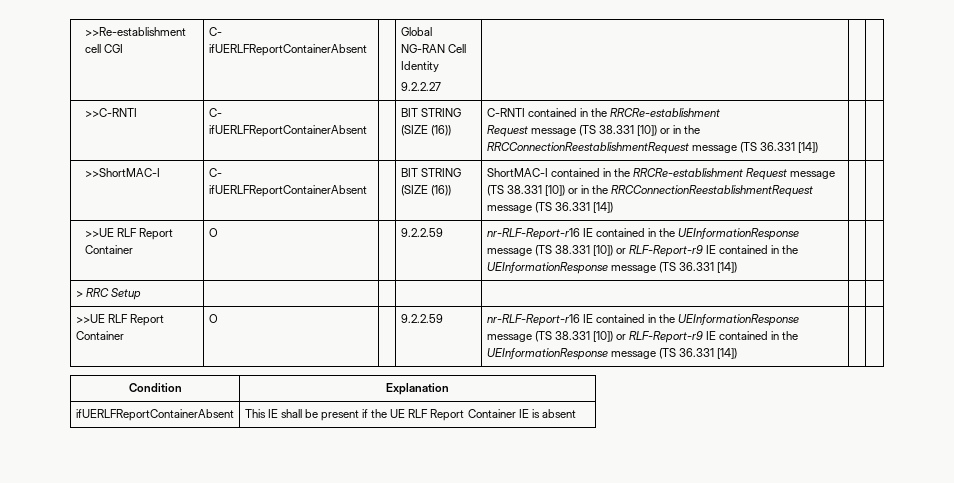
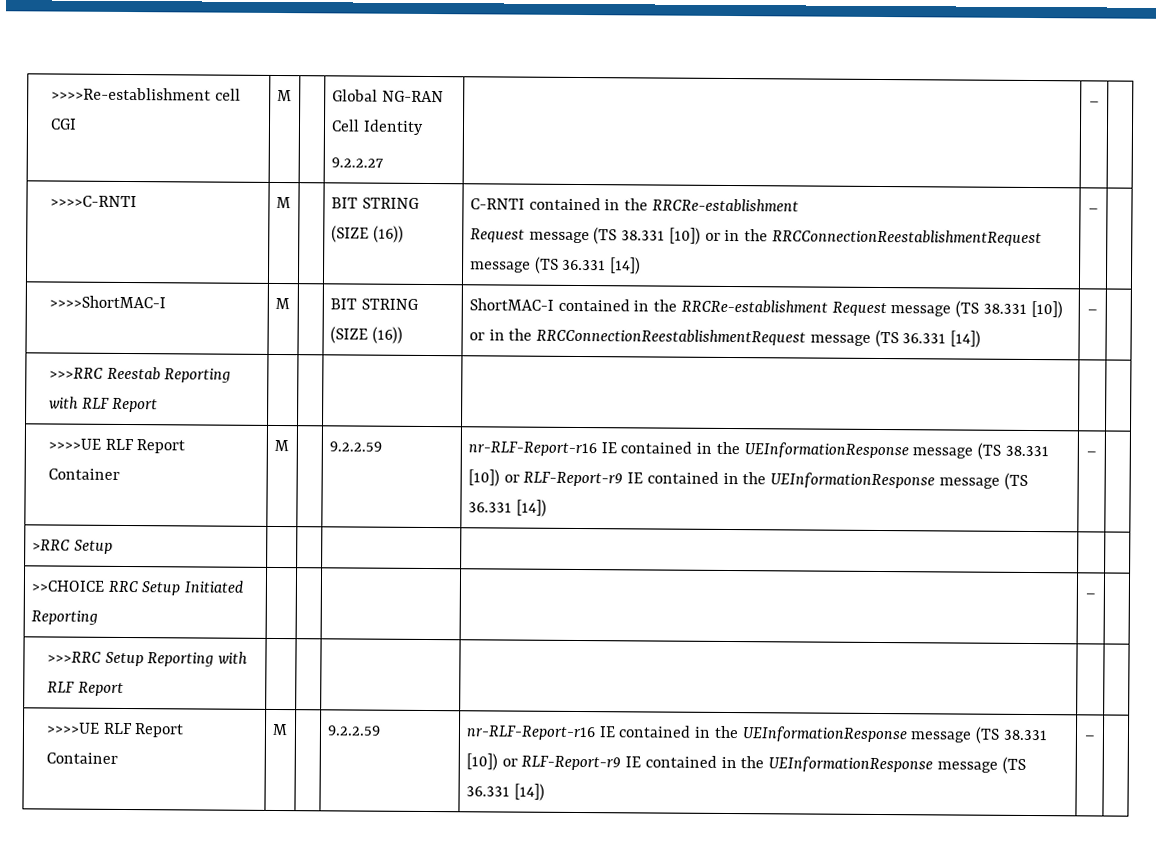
- >>Re-establishment cell CGI | C- ifUERLFReportContainerAbsent | | Global NG-RAN Cell Identity
- 9.2.2.27 | | |
- >>C-RNTI | C- ifUERLFReportContainerAbsent | | BIT STRING (SIZE (16)) | C-RNTI contained in the RRCRe-establishment
- Request message (TS 38.331 [10]) or in the RRCConnectionReestablishmentRequest message (TS 36.331 [14]) | |
- >>ShortMAC-I | C- ifUERLFReportContainerAbsent | | BIT STRING (SIZE (16)) | ShortMAC-I contained in the RRCRe-establishment Request message (TS 38.331 [10]) or in the RRCConnectionReestablishmentRequest message (TS 36.331 [14]) | |
- >>UE RLF Report Container | O | | 9.2.2.59 | nr-RLF-Report-r16 IE contained in the UEInformationResponse message (TS 38.331 [10]) or RLF-Report-r9 IE contained in the UEInformationResponse message (TS 36.331 [14]) | |
- > RRC Setup | | | | | |
- >>UE RLF Report Container | O | | 9.2.2.59 | nr-RLF-Report-r16 IE contained in the UEInformationResponse message (TS 38.331 [10]) or RLF-Report-r9 IE contained in the UEInformationResponse message (TS 36.331 [14]) | |
- Condition | Explanation
- ifUERLFReportContainerAbsent | This IE shall be present if the UE RLF Report Container IE is absent
+ >>>>Re-establishment cell CGI | M | | Global NG-RAN Cell Identity
+ 9.2.2.27 | | – |
+ >>>>C-RNTI | M | | BIT STRING (SIZE (16)) | C-RNTI contained in the RRCRe-establishment
+ Request message (TS 38.331 [10]) or in the RRCConnectionReestablishmentRequest message (TS 36.331 [14]) | – |
+ >>>>ShortMAC-I | M | | BIT STRING (SIZE (16)) | ShortMAC-I contained in the RRCRe-establishment Request message (TS 38.331 [10]) or in the RRCConnectionReestablishmentRequest message (TS 36.331 [14]) | – |
+ >>>RRC Reestab Reporting with RLF Report | | | | | |
+ >>>>UE RLF Report Container | M | | 9.2.2.59 | nr-RLF-Report-r16 IE contained in the UEInformationResponse message (TS 38.331 [10]) or RLF-Report-r9 IE contained in the UEInformationResponse message (TS 36.331 [14]) | – |
+ >RRC Setup | | | | | |
+ >>CHOICE RRC Setup Initiated Reporting | | | | | – |
+ >>>RRC Setup Reporting with RLF Report | | | | | |
+ >>>>UE RLF Report Container | M | | 9.2.2.59 | nr-RLF-Report-r16 IE contained in the UEInformationResponse message (TS 38.331 [10]) or RLF-Report-r9 IE contained in the UEInformationResponse message (TS 36.331 [14]) | – |

